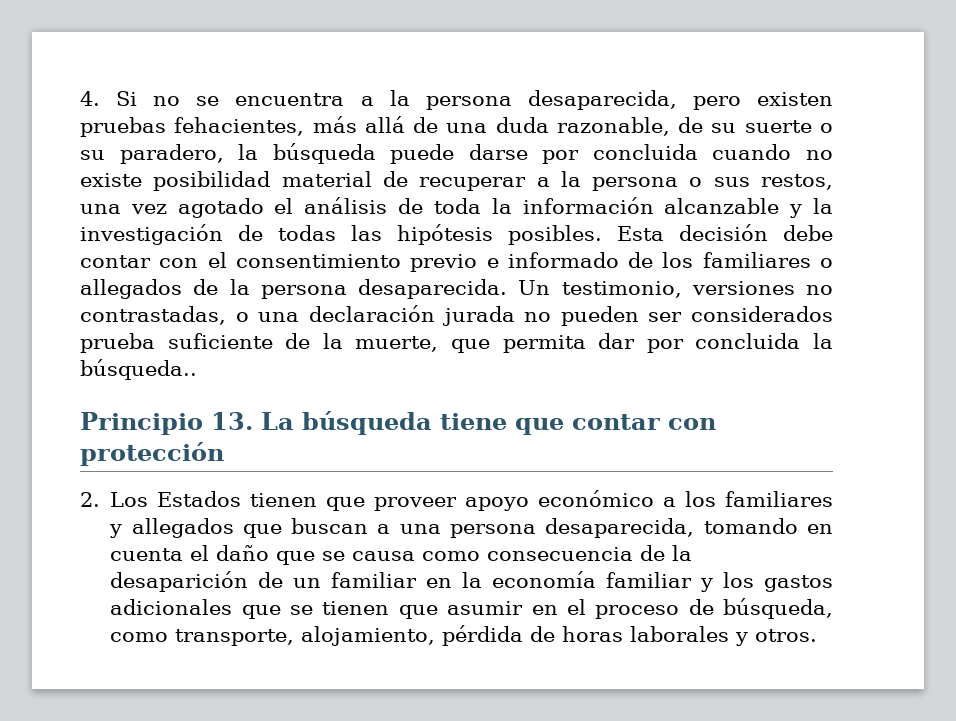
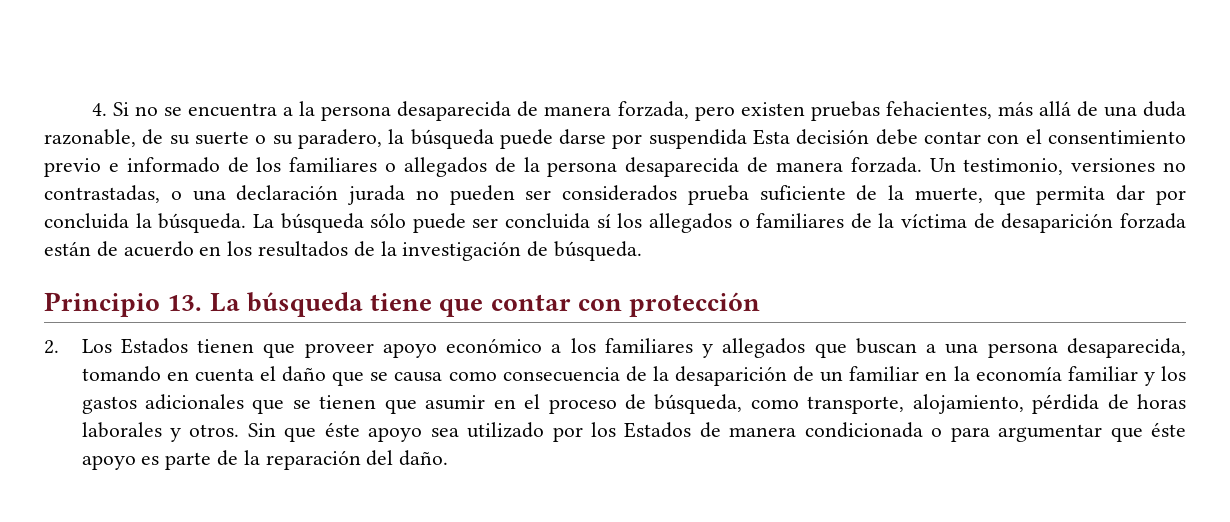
- 4. Si no se encuentra a la persona desaparecida, pero existen pruebas fehacientes, más allá de una duda razonable, de su suerte o su paradero, la búsqueda puede darse por concluida cuando no existe posibilidad material de recuperar a la persona o sus restos, una vez agotado el análisis de toda la información alcanzable y la investigación de todas las hipótesis posibles. Esta decisión debe contar con el consentimiento previo e informado de los familiares o allegados de la persona desaparecida.
+ 4. Si no se encuentra a la persona desaparecida de manera forzada, pero existen pruebas fehacientes, más allá de una duda razonable, de su suerte o su paradero, la búsqueda puede darse por suspendida Esta decisión debe contar con el consentimiento previo e informado de los familiares o allegados de la persona desaparecida de manera forzada.
- Un testimonio, versiones no contrastadas, o una declaración jurada no pueden ser considerados prueba suficiente de la muerte, que permita dar por concluida la búsqueda..
+ Un testimonio, versiones no contrastadas, o una declaración jurada no pueden ser considerados prueba suficiente de la muerte, que permita dar por concluida la búsqueda. La búsqueda sólo puede ser concluida sí los allegados o familiares de la víctima de desaparición forzada están de acuerdo en los resultados de la investigación de búsqueda.
+ Sin que éste apoyo sea utilizado por los Estados de manera condicionada o para argumentar que éste apoyo es parte de la reparación del daño.

